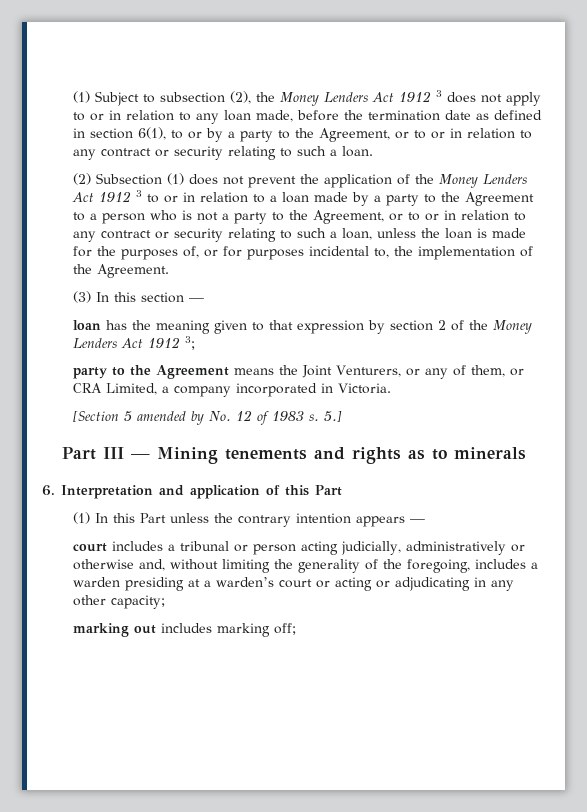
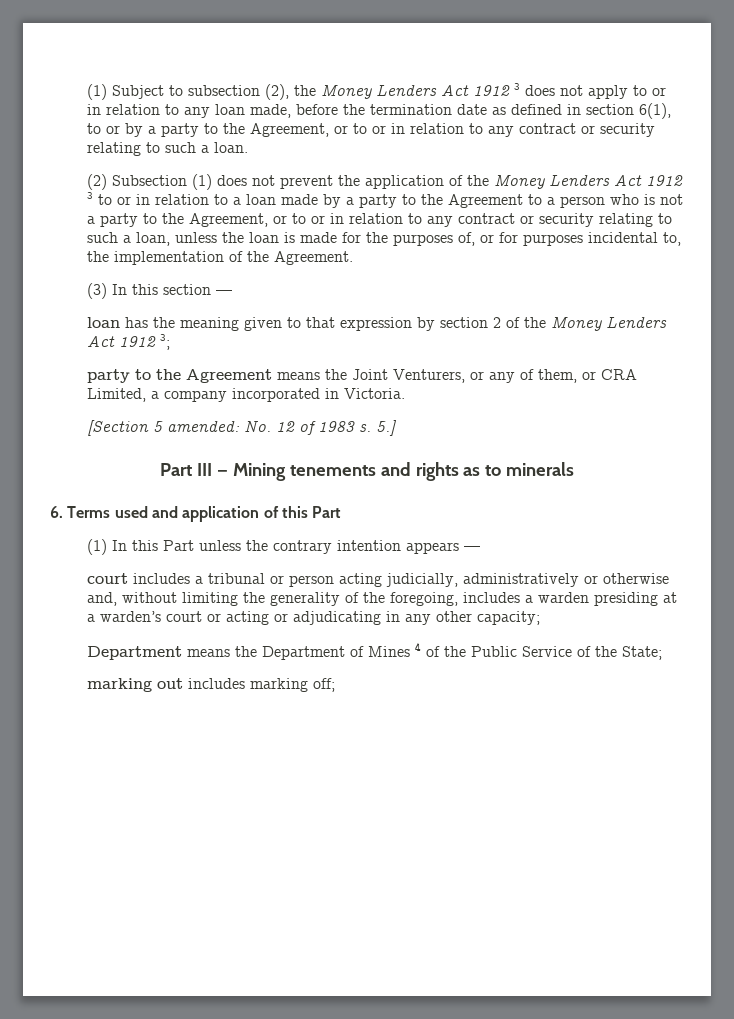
- [Section 5 amended by No. 12 of 1983 s.
+ [Section 5 amended: No. 12 of 1983 s.
- 6. Interpretation and application of this Part
+ 6. Terms used and application of this Part
+ Department means the Department of Mines 4 of the Public Service of the State;

